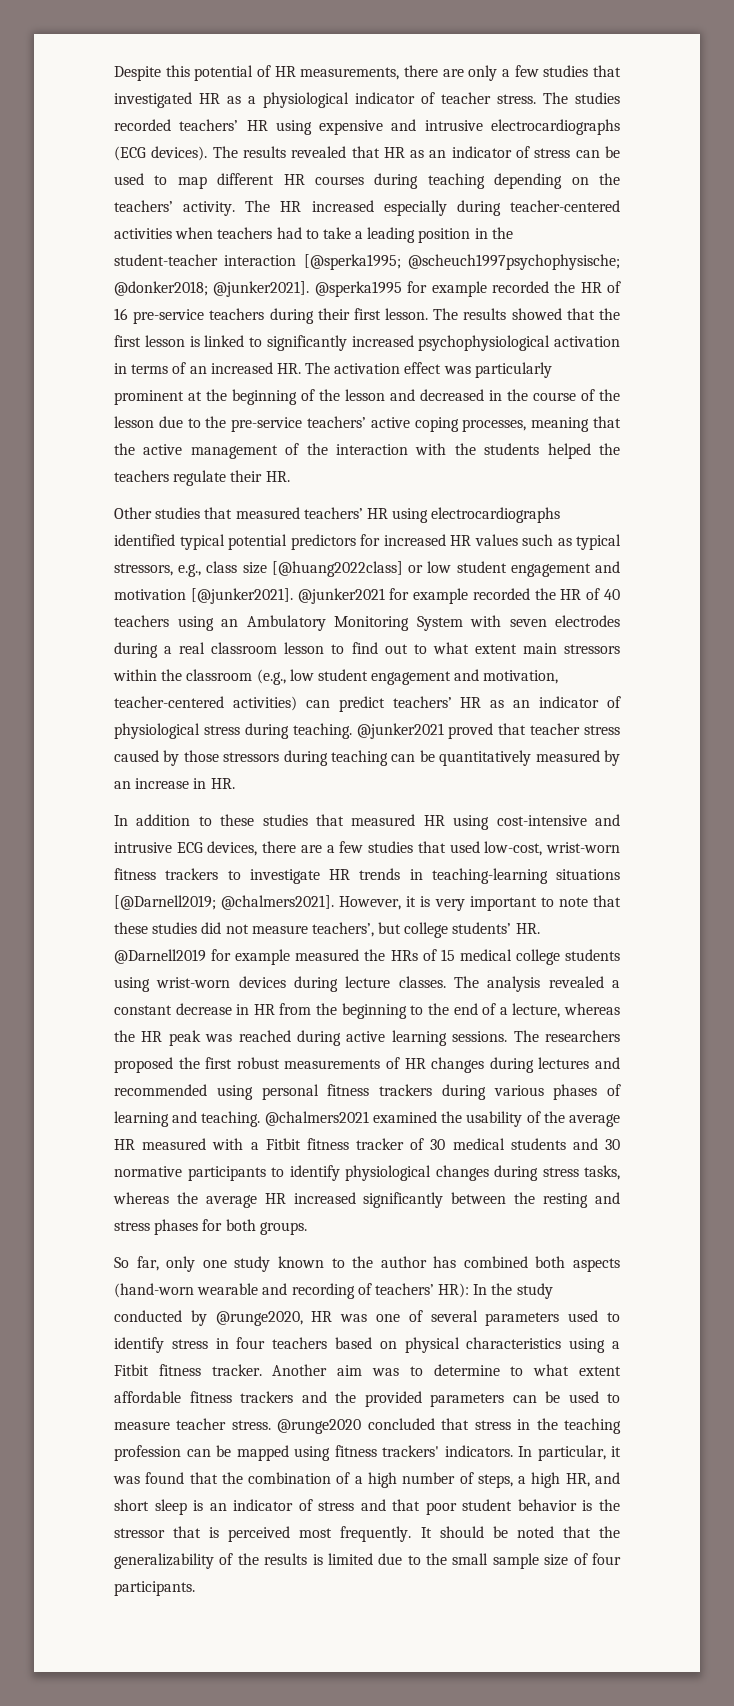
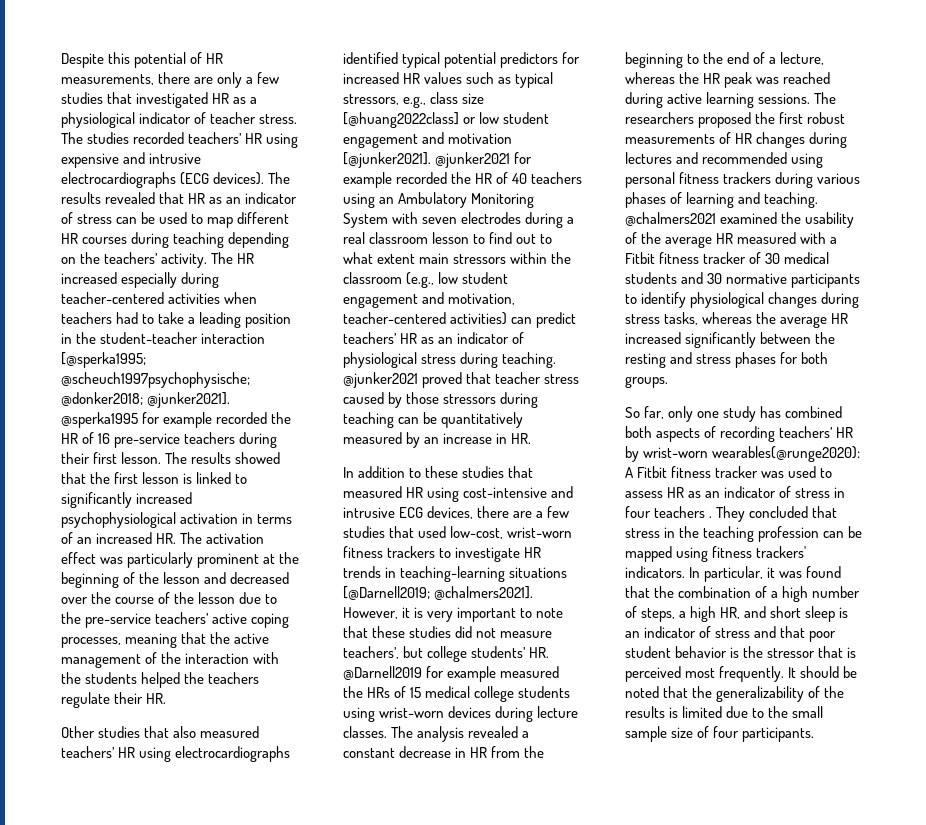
- The results showed that the first lesson is linked to significantly increased psychophysiological activation in terms of an increased HR. The activation effect was particularly prominent at the beginning of the lesson and decreased in the course of the lesson due to the pre-service teachers’ active coping processes, meaning that the active management of the interaction with the students helped the teachers regulate their HR.
+ The results showed that the first lesson is linked to significantly increased psychophysiological activation in terms of an increased HR. The activation effect was particularly prominent at the beginning of the lesson and decreased over the course of the lesson due to the pre-service teachers’ active coping processes, meaning that the active management of the interaction with the students helped the teachers regulate their HR.
- Other studies that measured teachers’ HR using electrocardiographs identified typical potential predictors for increased HR values such as typical stressors, e.g., class size [@huang2022class] or low student engagement and motivation [@junker2021].
+ Other studies that also measured teachers’ HR using electrocardiographs identified typical potential predictors for increased HR values such as typical stressors, e.g., class size [@huang2022class] or low student engagement and motivation [@junker2021].
- So far, only one study known to the author has combined both aspects (hand-worn wearable and recording of teachers’ HR): In the study conducted by @runge2020, HR was one of several parameters used to identify stress in four teachers based on physical characteristics using a Fitbit fitness tracker. Another aim was to determine to what extent affordable fitness trackers and the provided parameters can be used to measure teacher stress. @runge2020 concluded that stress in the teaching profession can be mapped using fitness trackers' indicators.
+ So far, only one study has combined both aspects of recording teachers’ HR by wrist-worn wearables(@runge2020): A Fitbit fitness tracker was used to assess HR as an indicator of stress in four teachers . They concluded that stress in the teaching profession can be mapped using fitness trackers' indicators.

